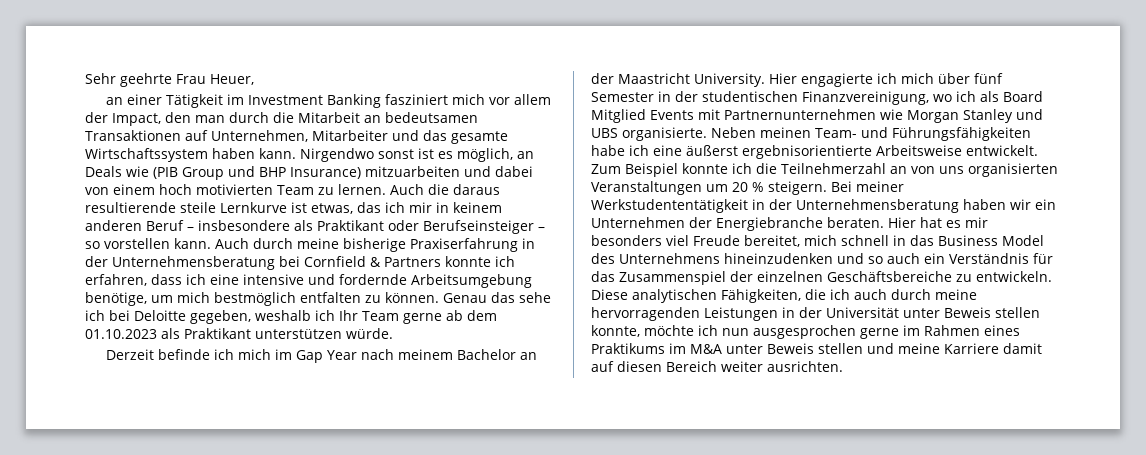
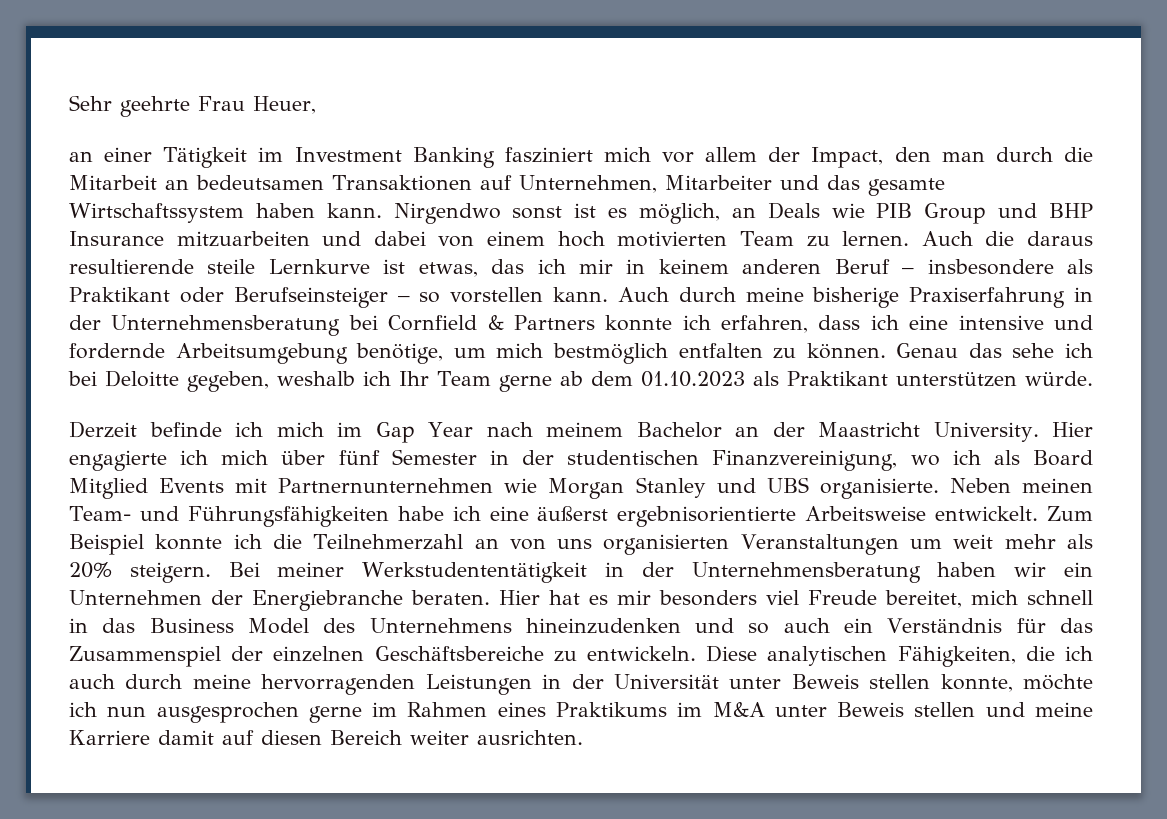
- Nirgendwo sonst ist es möglich, an Deals wie (PIB Group und BHP Insurance) mitzuarbeiten und dabei von einem hoch motivierten Team zu lernen.
+ Nirgendwo sonst ist es möglich, an Deals wie PIB Group und BHP Insurance mitzuarbeiten und dabei von einem hoch motivierten Team zu lernen.
- Zum Beispiel konnte ich die Teilnehmerzahl an von uns organisierten Veranstaltungen um 20 % steigern.
+ Zum Beispiel konnte ich die Teilnehmerzahl an von uns organisierten Veranstaltungen um weit mehr als 20% steigern.

